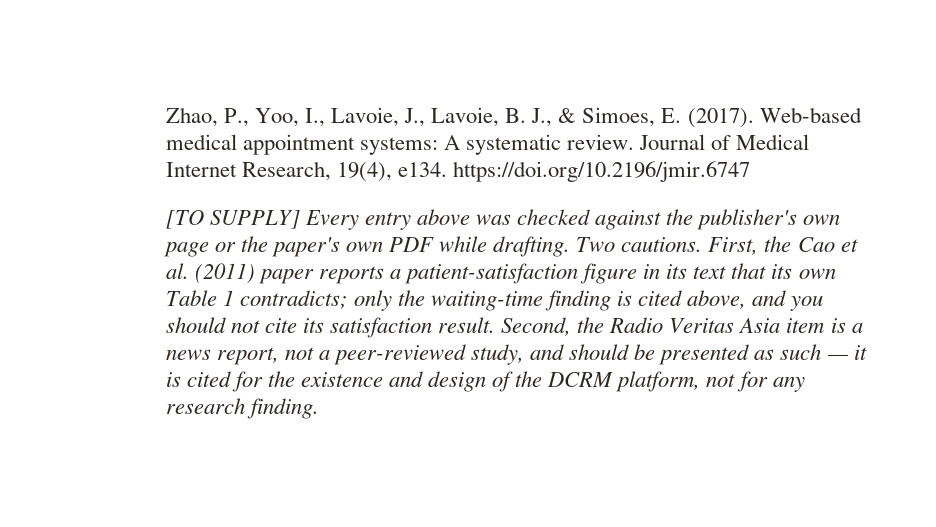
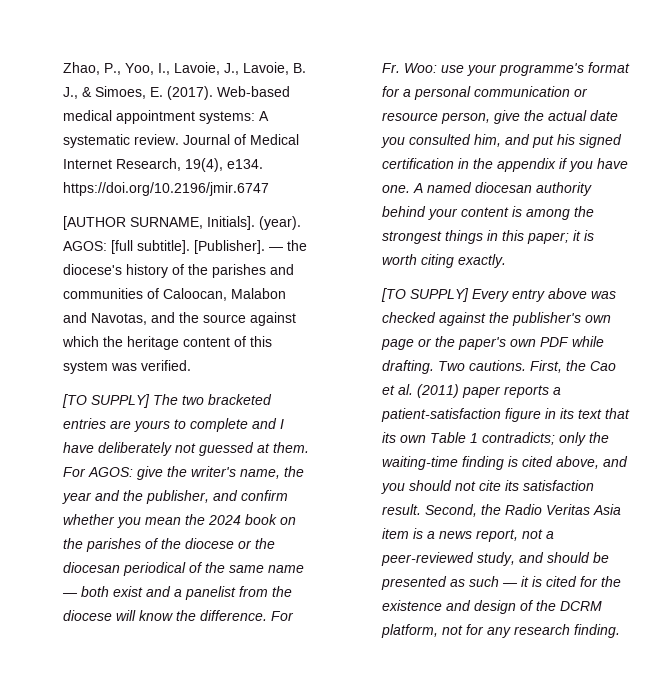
+ [AUTHOR SURNAME, Initials]. (year). AGOS: [full subtitle]. [Publisher]. — the diocese's history of the parishes and communities of Caloocan, Malabon and Navotas, and the source against which the heritage content of this system was verified.
+ [TO SUPPLY] The two bracketed entries are yours to complete and I have deliberately not guessed at them. For AGOS: give the writer's name, the year and the publisher, and confirm whether you mean the 2024 book on the parishes of the diocese or the diocesan periodical of the same name — both exist and a panelist from the diocese will know the difference. For Fr. Woo: use your programme's format for a personal communication or resource person, give the actual date you consulted him, and put his signed certification in the appendix if you have one. A named diocesan authority behind your content is among the strongest things in this paper; it is worth citing exactly.

